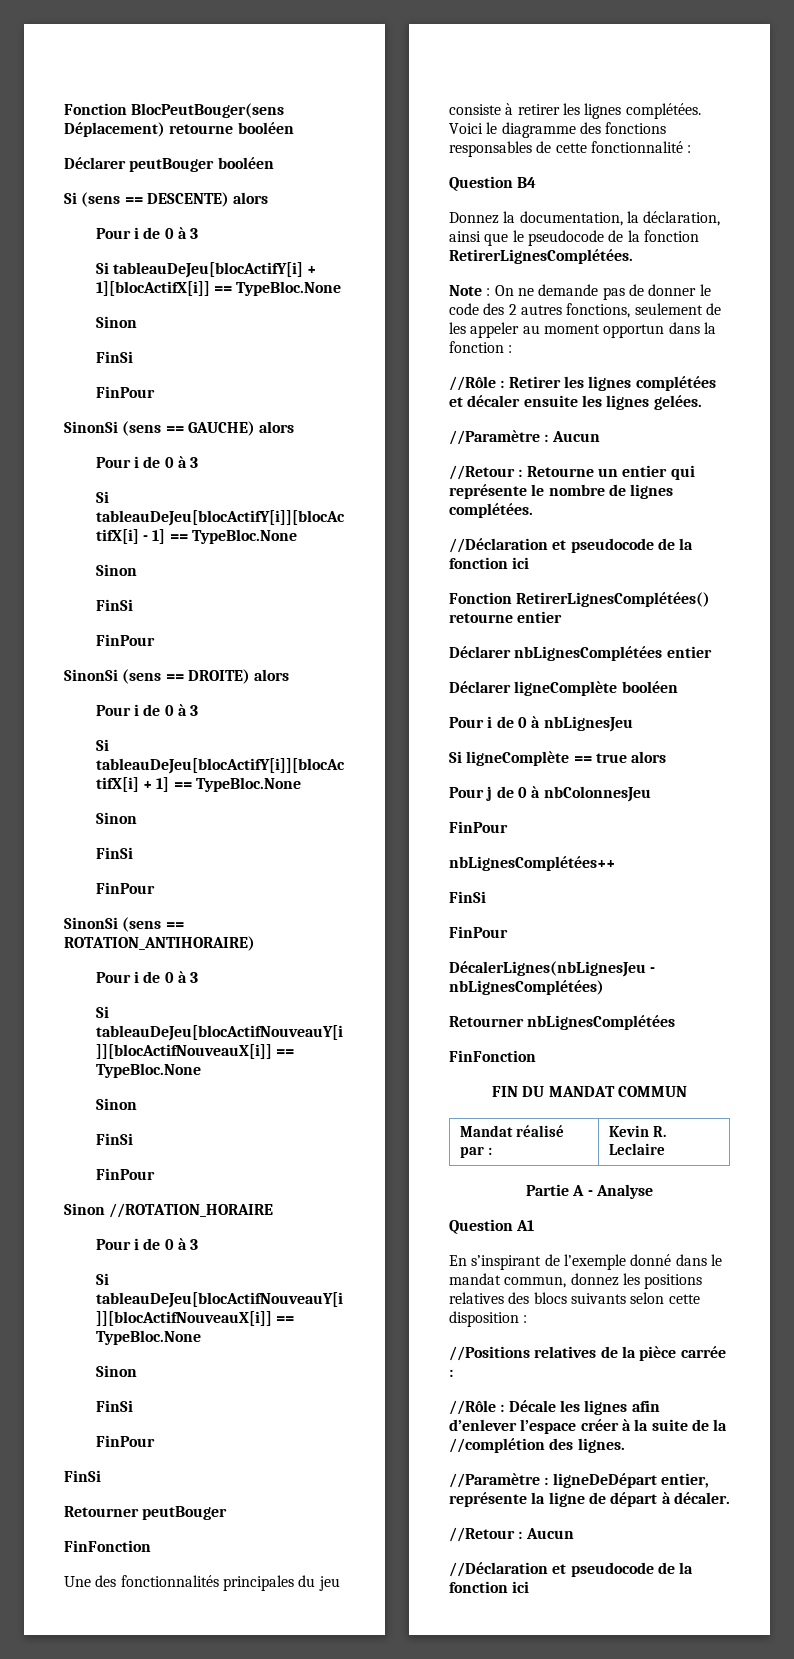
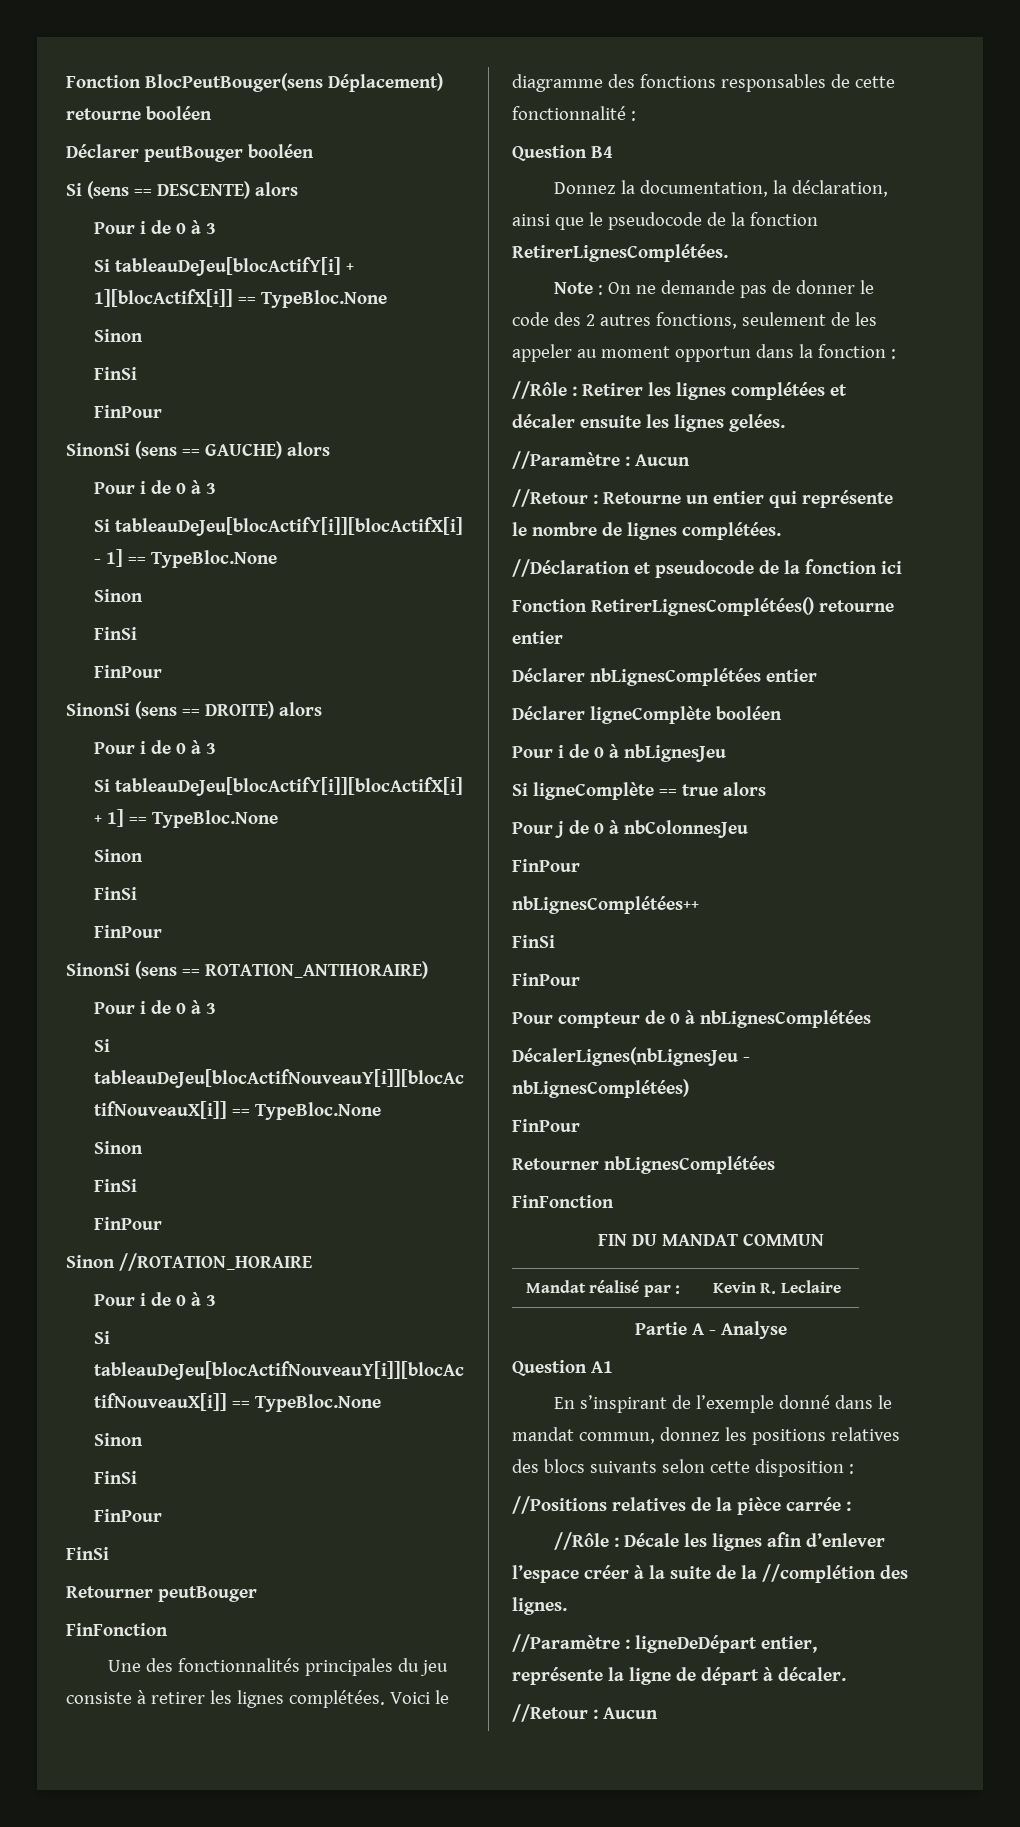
+ Pour compteur de 0 à nbLignesComplétées
  DécalerLignes(nbLignesJeu - nbLignesComplétées)
+ FinPour
  //Retour : Aucun
- //Déclaration et pseudocode de la fonction ici

